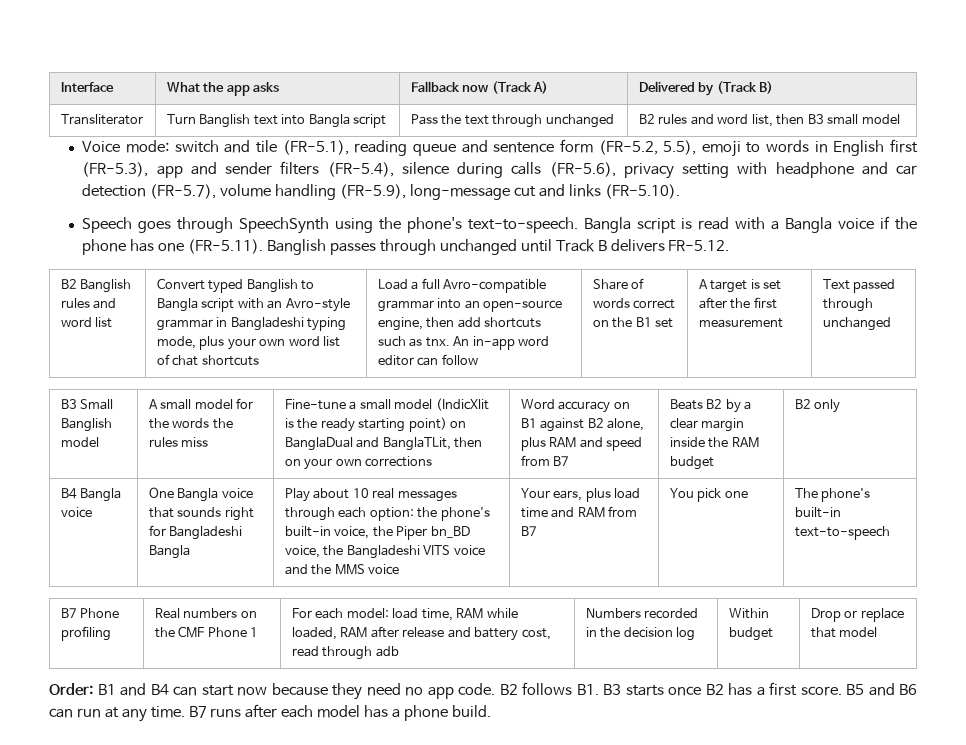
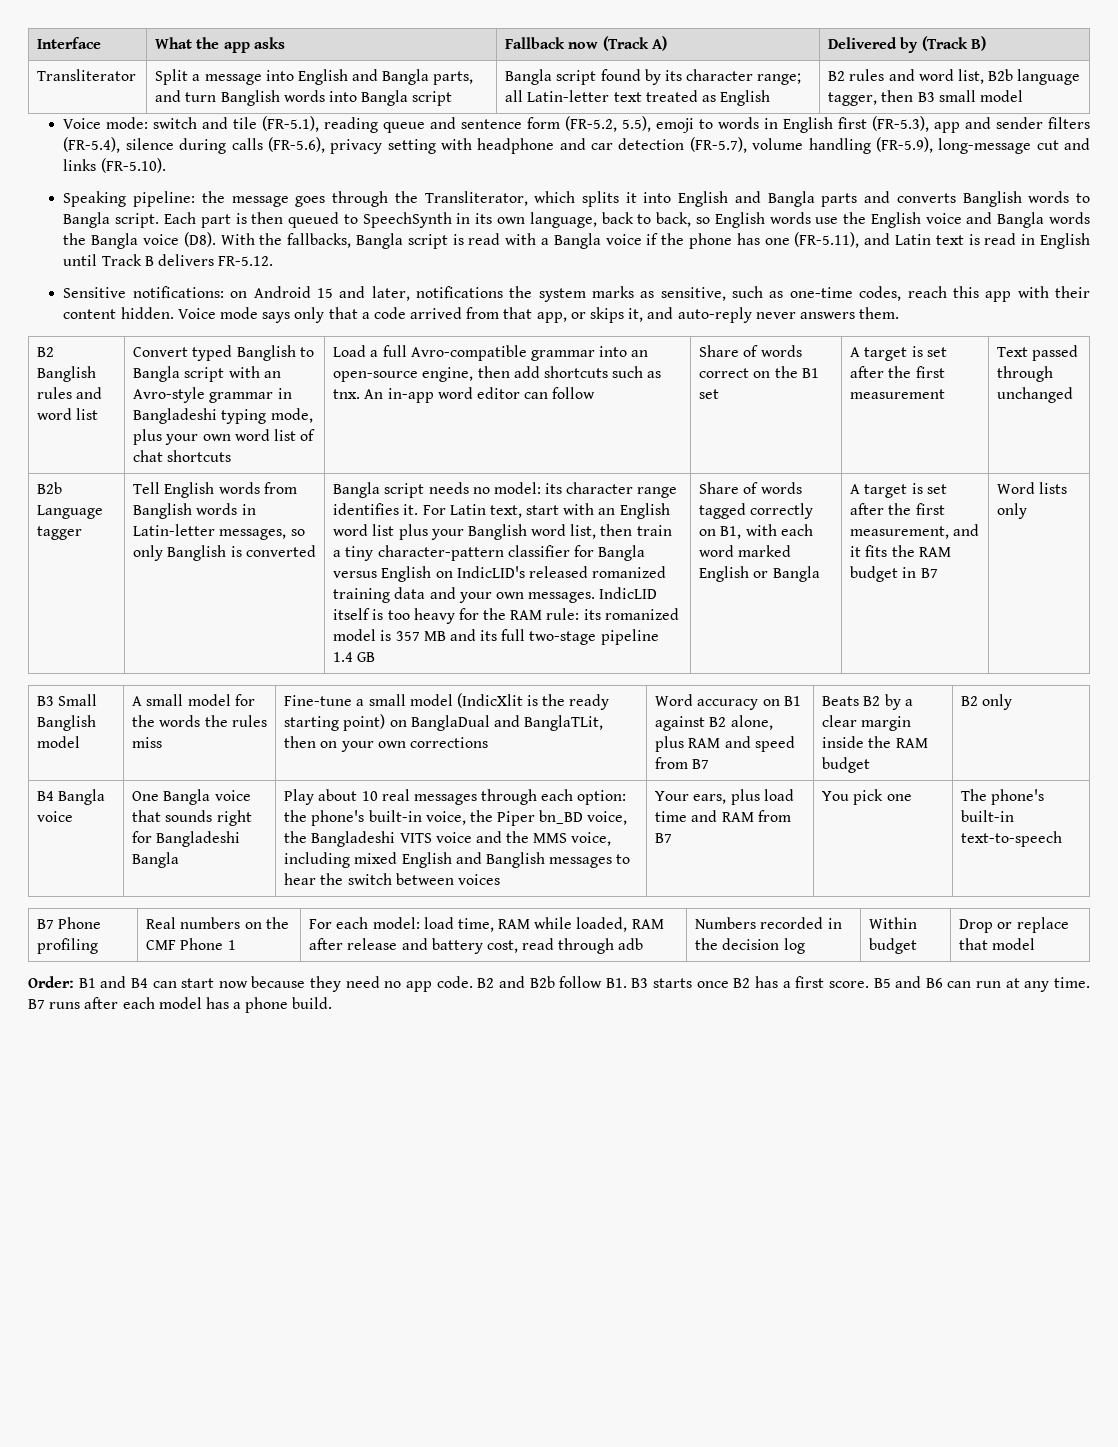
- Turn Banglish text into Bangla script | Pass the text through unchanged
+ Split a message into English and Bangla parts, and turn Banglish words into Bangla script | Bangla script found by its character range; all Latin-letter text treated as English
- B2 rules and word list, then B3 small model
+ B2 rules and word list, B2b language tagger, then B3 small model
- Speech goes through SpeechSynth using the phone's text-to-speech. Bangla script is read with a Bangla voice if the phone has one (FR-5.11). Banglish passes through unchanged until Track B delivers FR-5.12.
+ Speaking pipeline: the message goes through the Transliterator, which splits it into English and Bangla parts and converts Banglish words to Bangla script. Each part is then queued to SpeechSynth in its own language, back to back, so English words use the English voice and Bangla words the Bangla voice (D8). With the fallbacks, Bangla script is read with a Bangla voice if the phone has one (FR-5.11), and Latin text is read in English until Track B delivers FR-5.12.
+ Sensitive notifications: on Android 15 and later, notifications the system marks as sensitive, such as one-time codes, reach this app with their content hidden. Voice mode says only that a code arrived from that app, or skips it, and auto-reply never answers them.
+ B2b Language tagger | Tell English words from Banglish words in Latin-letter messages, so only Banglish is converted | Bangla script needs no model: its character range identifies it. For Latin text, start with an English word list plus your Banglish word list, then train a tiny character-pattern classifier for Bangla versus English on IndicLID's released romanized training data and your own messages. IndicLID itself is too heavy for the RAM rule: its romanized model is 357 MB and its full two-stage pipeline 1.4 GB | Share of words tagged correctly on B1, with each word marked English or Bangla | A target is set after the first measurement, and it fits the RAM budget in B7 | Word lists only
- Play about 10 real messages through each option: the phone's built-in voice, the Piper bn_BD voice, the Bangladeshi VITS voice and the MMS voice
+ Play about 10 real messages through each option: the phone's built-in voice, the Piper bn_BD voice, the Bangladeshi VITS voice and the MMS voice, including mixed English and Banglish messages to hear the switch between voices
- B2 follows B1. B3 starts once B2 has a first score.
+ B2 and B2b follow B1. B3 starts once B2 has a first score.

